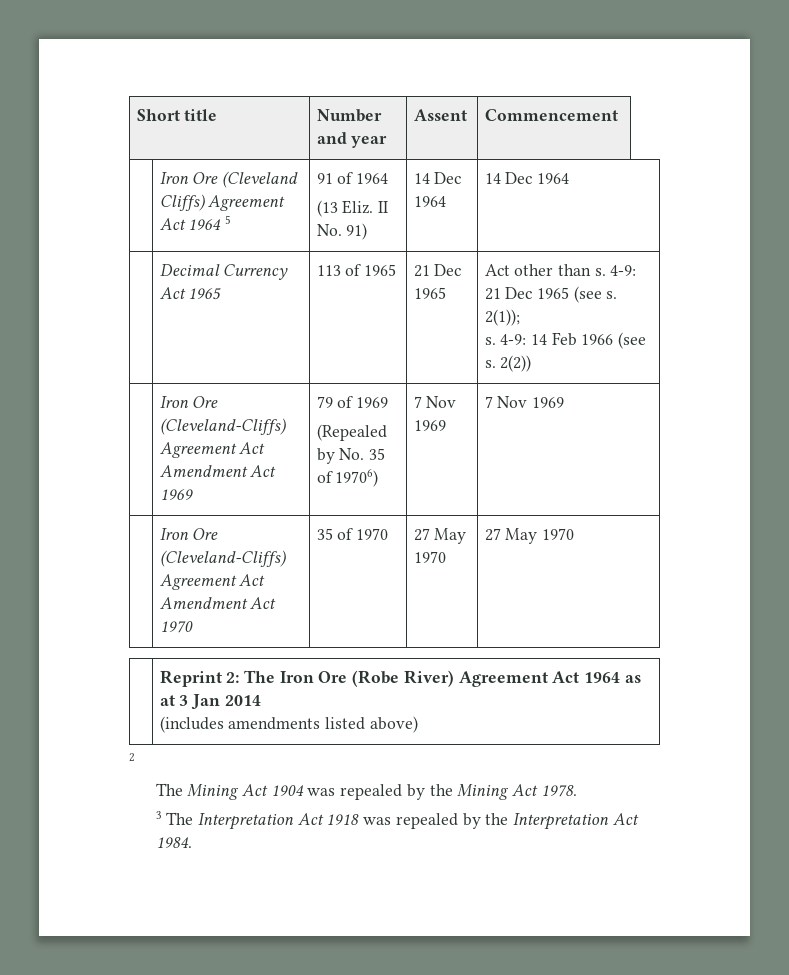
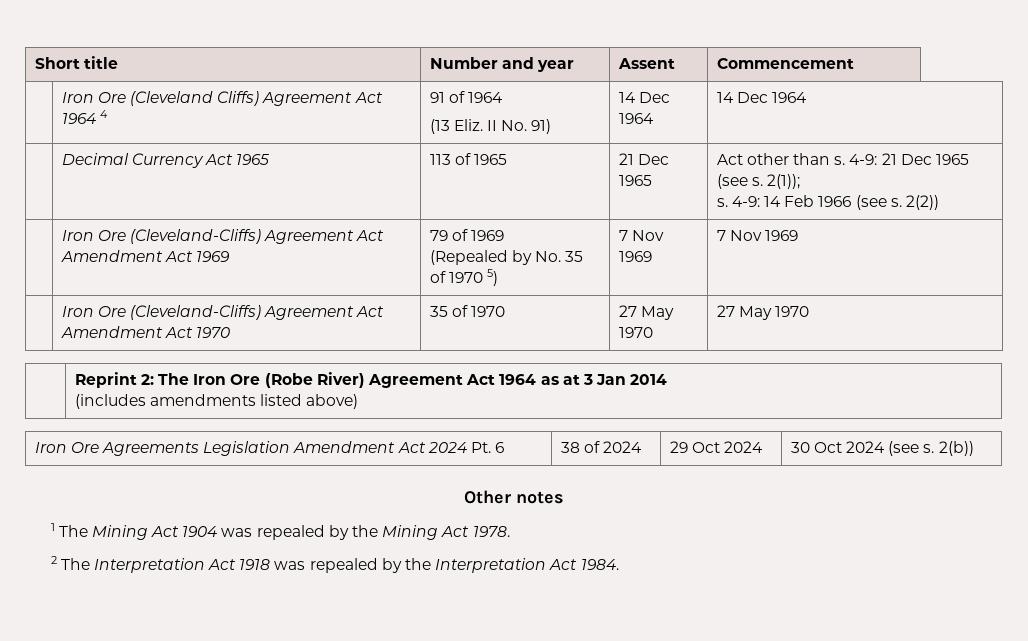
- | Iron Ore (Cleveland Cliffs) Agreement Act 1964 5 | 91 of 1964
+ | Iron Ore (Cleveland Cliffs) Agreement Act 1964 4 | 91 of 1964
  | Iron Ore (Cleveland-Cliffs) Agreement Act Amendment Act 1969 | 79 of 1969
- (Repealed by No. 35 of 19706) | 7 Nov 1969 | 7 Nov 1969
+ (Repealed by No. 35 of 1970 5) | 7 Nov 1969 | 7 Nov 1969
- 2
- The Mining Act 1904 was repealed by the Mining Act 1978.
+ Iron Ore Agreements Legislation Amendment Act 2024 Pt. 6 | 38 of 2024 | 29 Oct 2024 | 30 Oct 2024 (see s. 2(b))
+ Other notes
+ 1 The Mining Act 1904 was repealed by the Mining Act 1978.
- 3 The Interpretation Act 1918 was repealed by the Interpretation Act 1984.
+ 2 The Interpretation Act 1918 was repealed by the Interpretation Act 1984.

